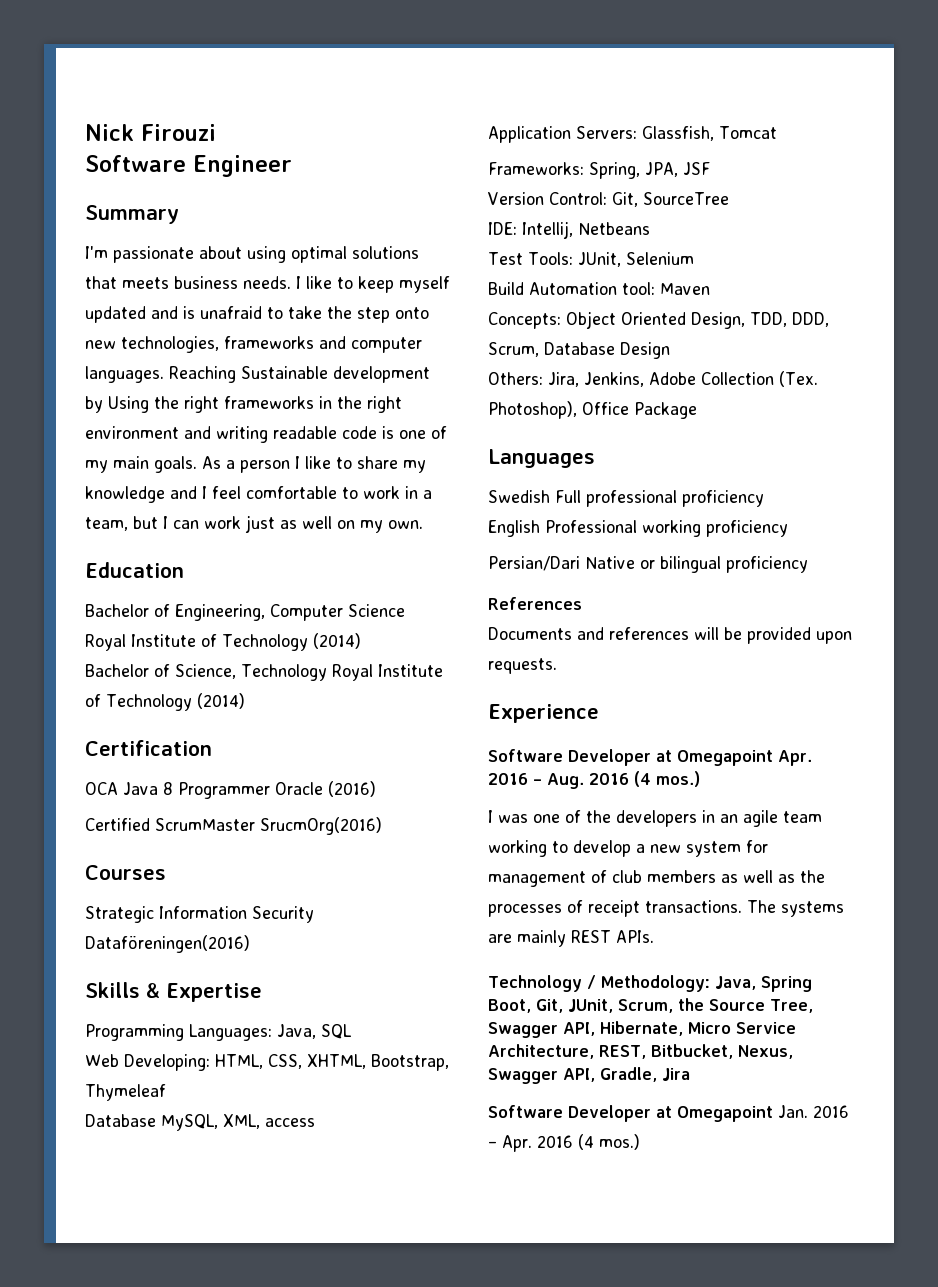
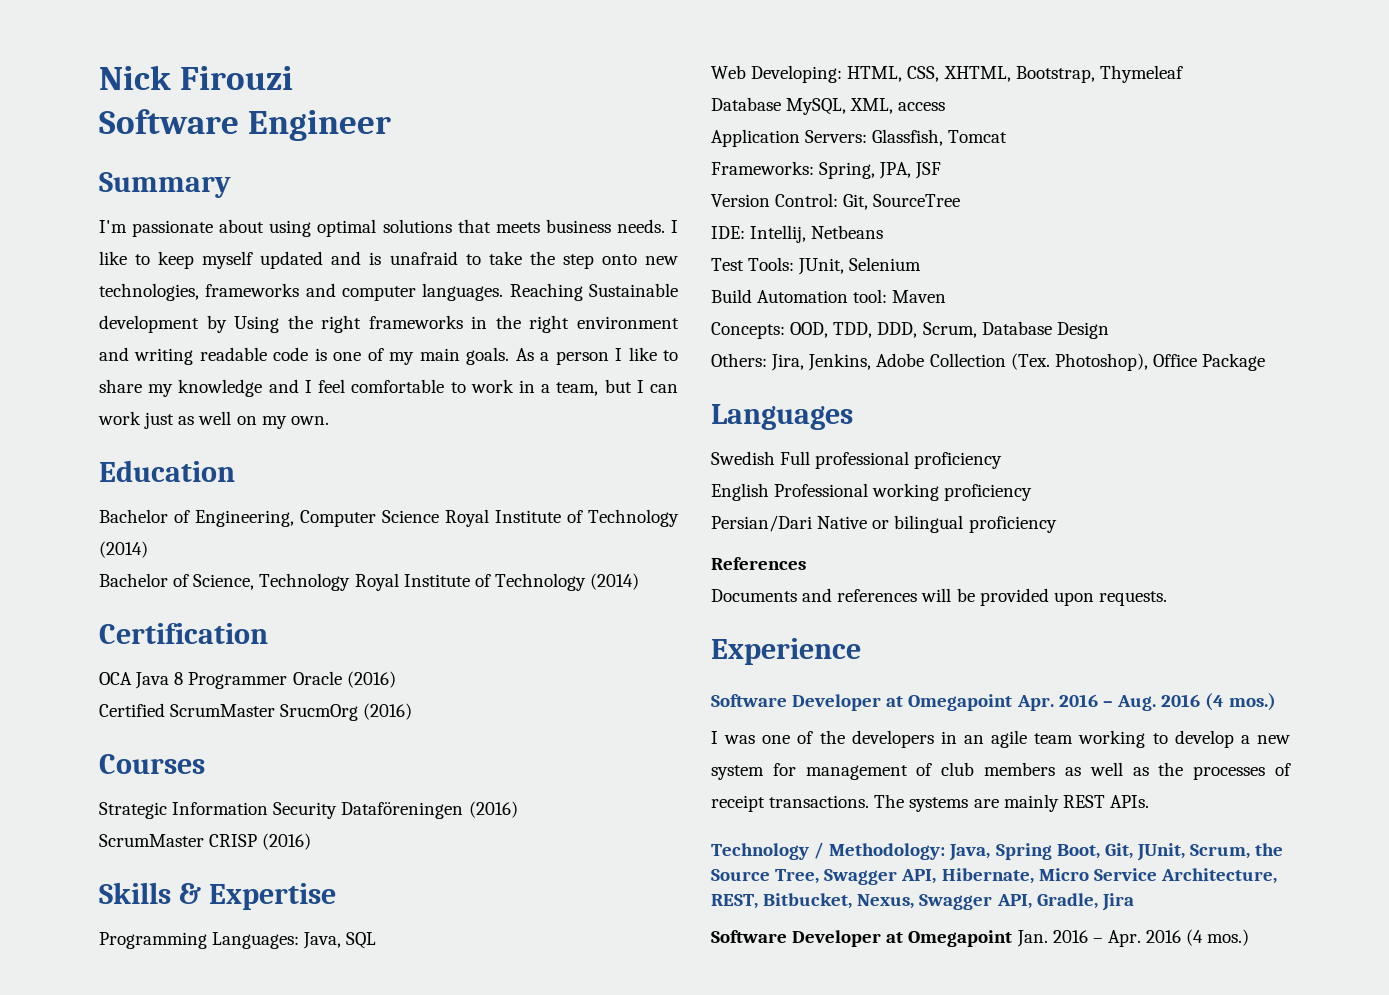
- Certified ScrumMaster SrucmOrg(2016)
+ Certified ScrumMaster SrucmOrg (2016)
- Strategic Information Security Dataföreningen(2016)
+ Strategic Information Security Dataföreningen (2016)
+ ScrumMaster CRISP (2016)
- Concepts: Object Oriented Design, TDD, DDD, Scrum, Database Design
+ Concepts: OOD, TDD, DDD, Scrum, Database Design

